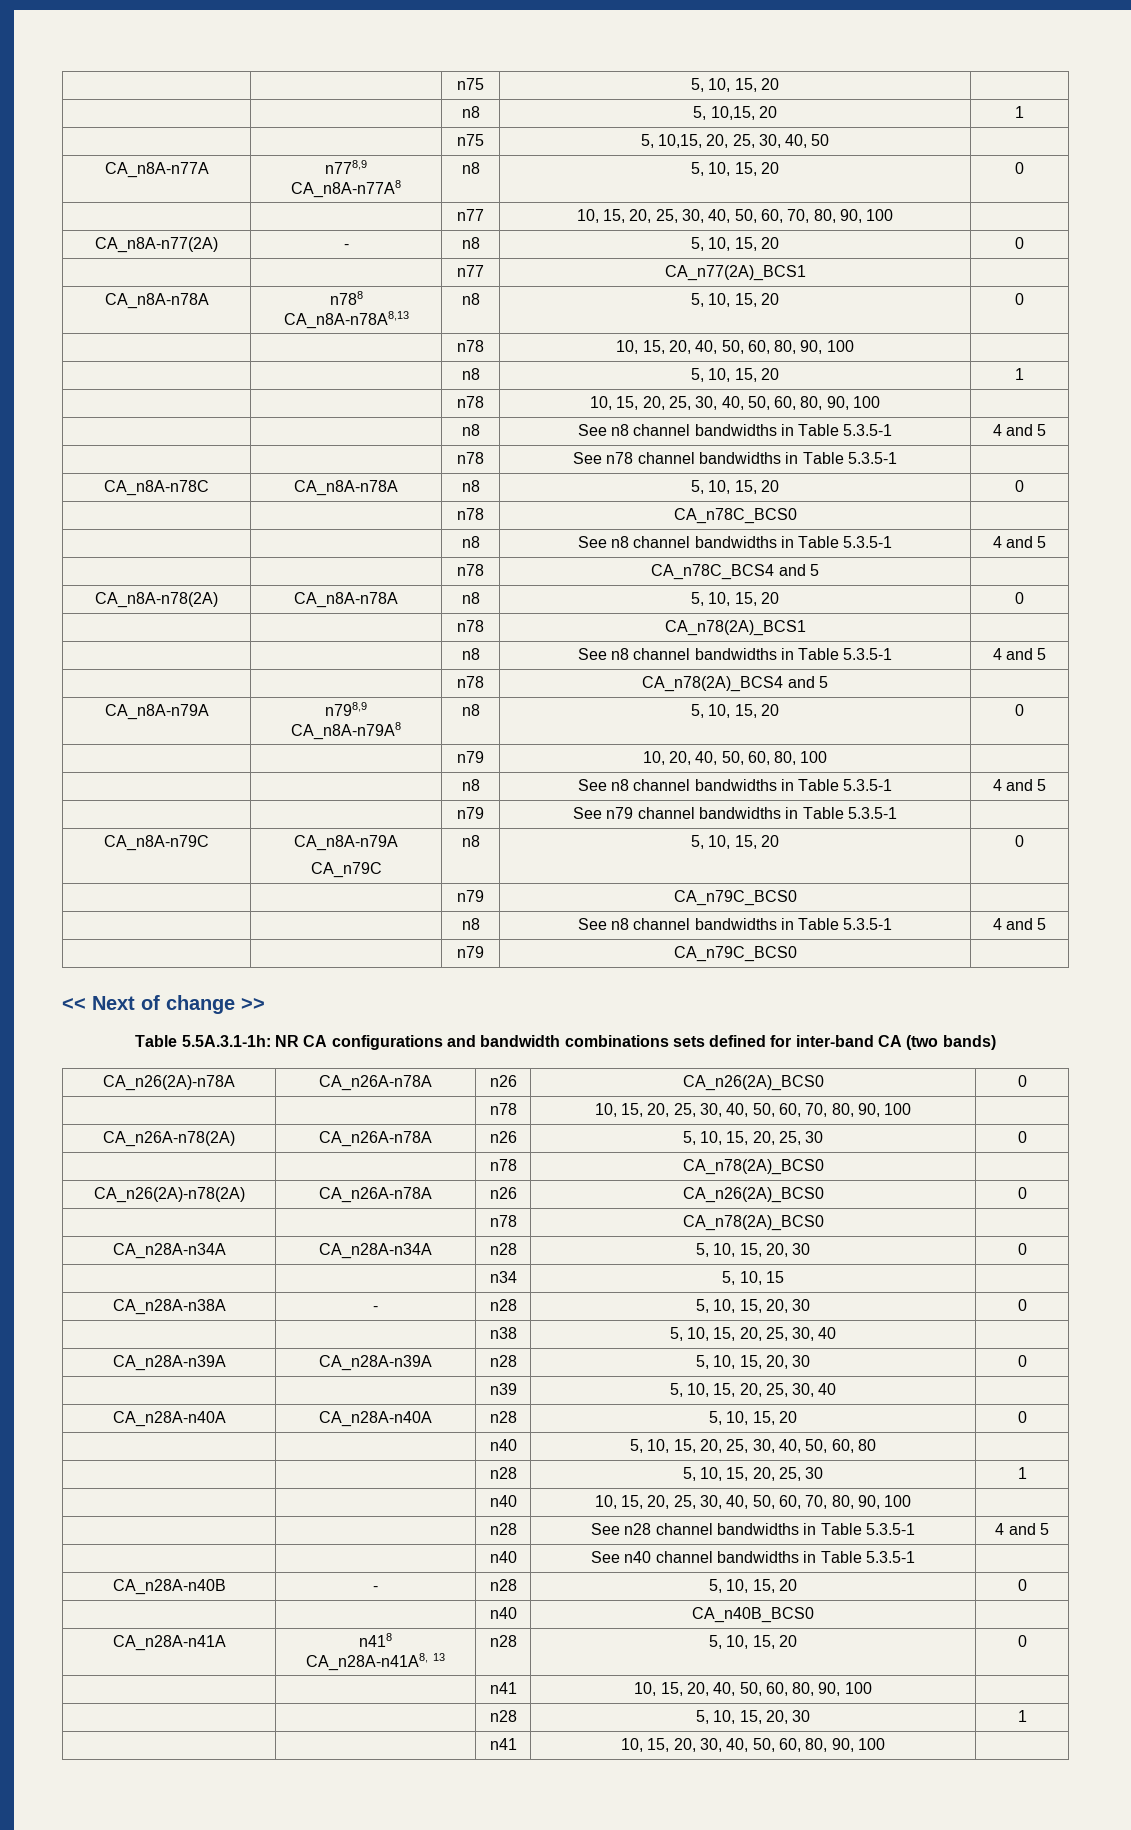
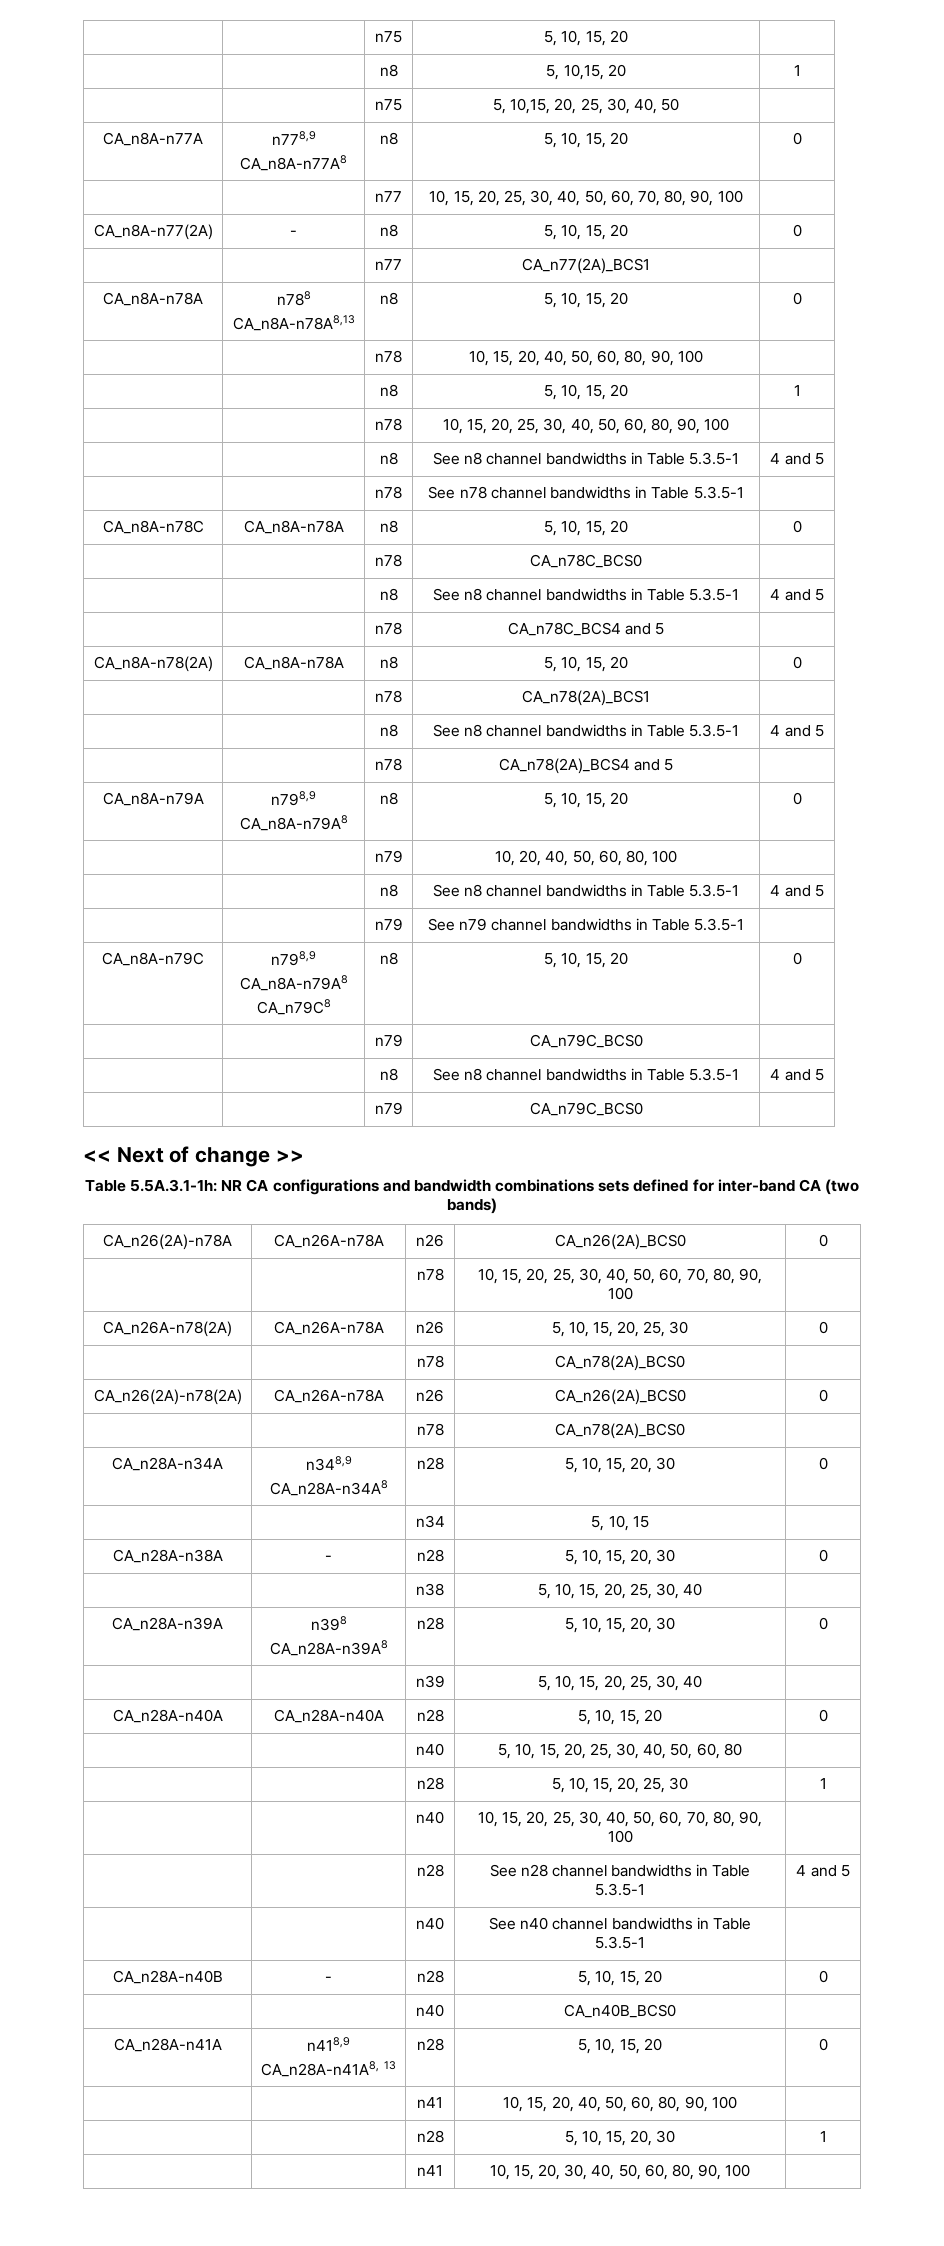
- CA_n8A-n79C | CA_n8A-n79A
- CA_n79C | n8 | 5, 10, 15, 20 | 0
+ CA_n8A-n79C | n798,9
+ CA_n8A-n79A8
+ CA_n79C8 | n8 | 5, 10, 15, 20 | 0
- CA_n28A-n34A | CA_n28A-n34A | n28 | 5, 10, 15, 20, 30 | 0
+ CA_n28A-n34A | n348,9
+ CA_n28A-n34A8 | n28 | 5, 10, 15, 20, 30 | 0
- CA_n28A-n39A | CA_n28A-n39A | n28 | 5, 10, 15, 20, 30 | 0
+ CA_n28A-n39A | n398
+ CA_n28A-n39A8 | n28 | 5, 10, 15, 20, 30 | 0
- CA_n28A-n41A | n418
+ CA_n28A-n41A | n418,9

